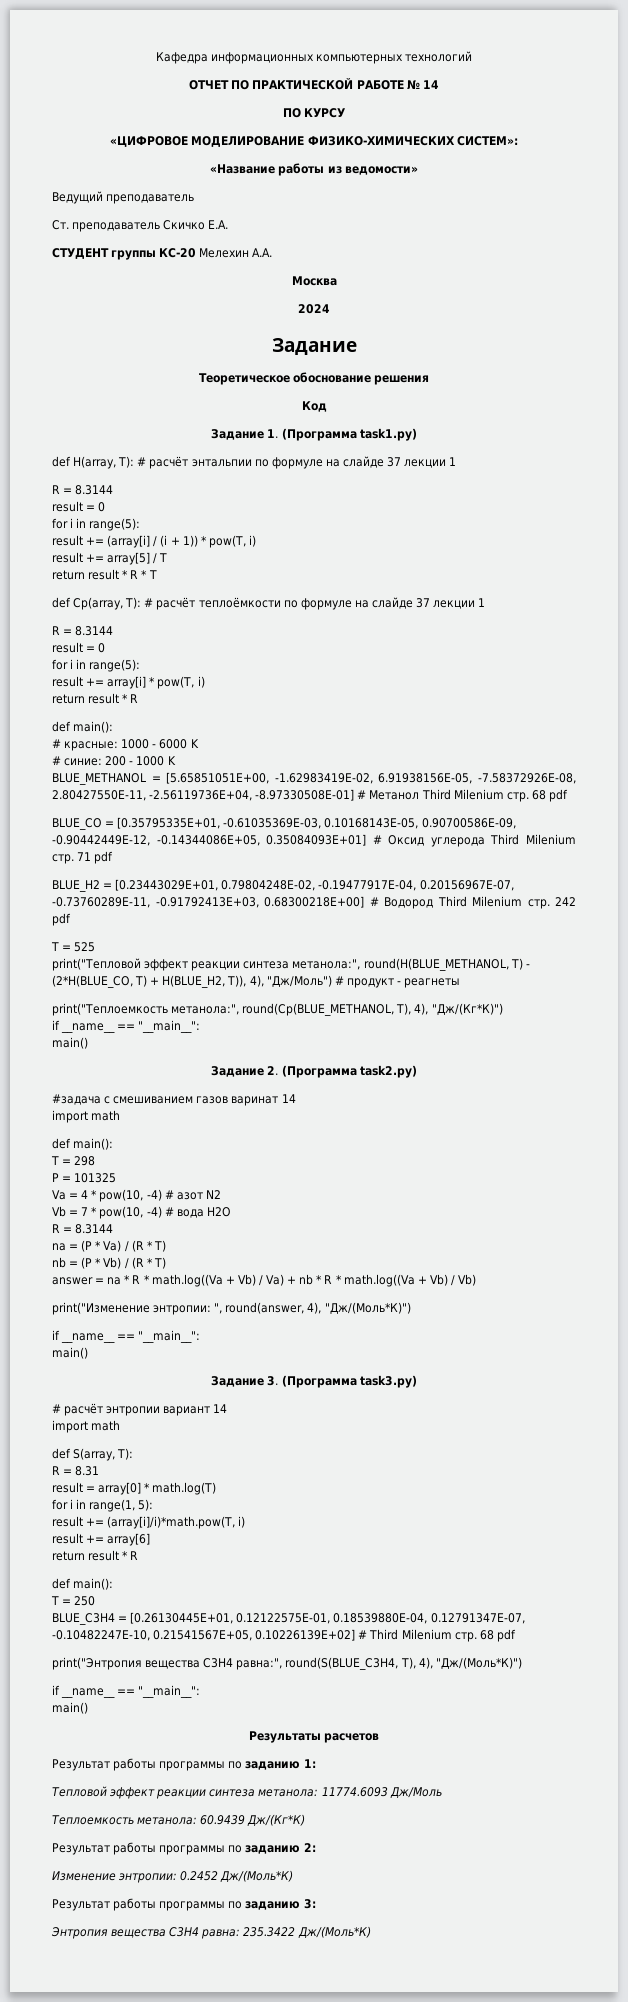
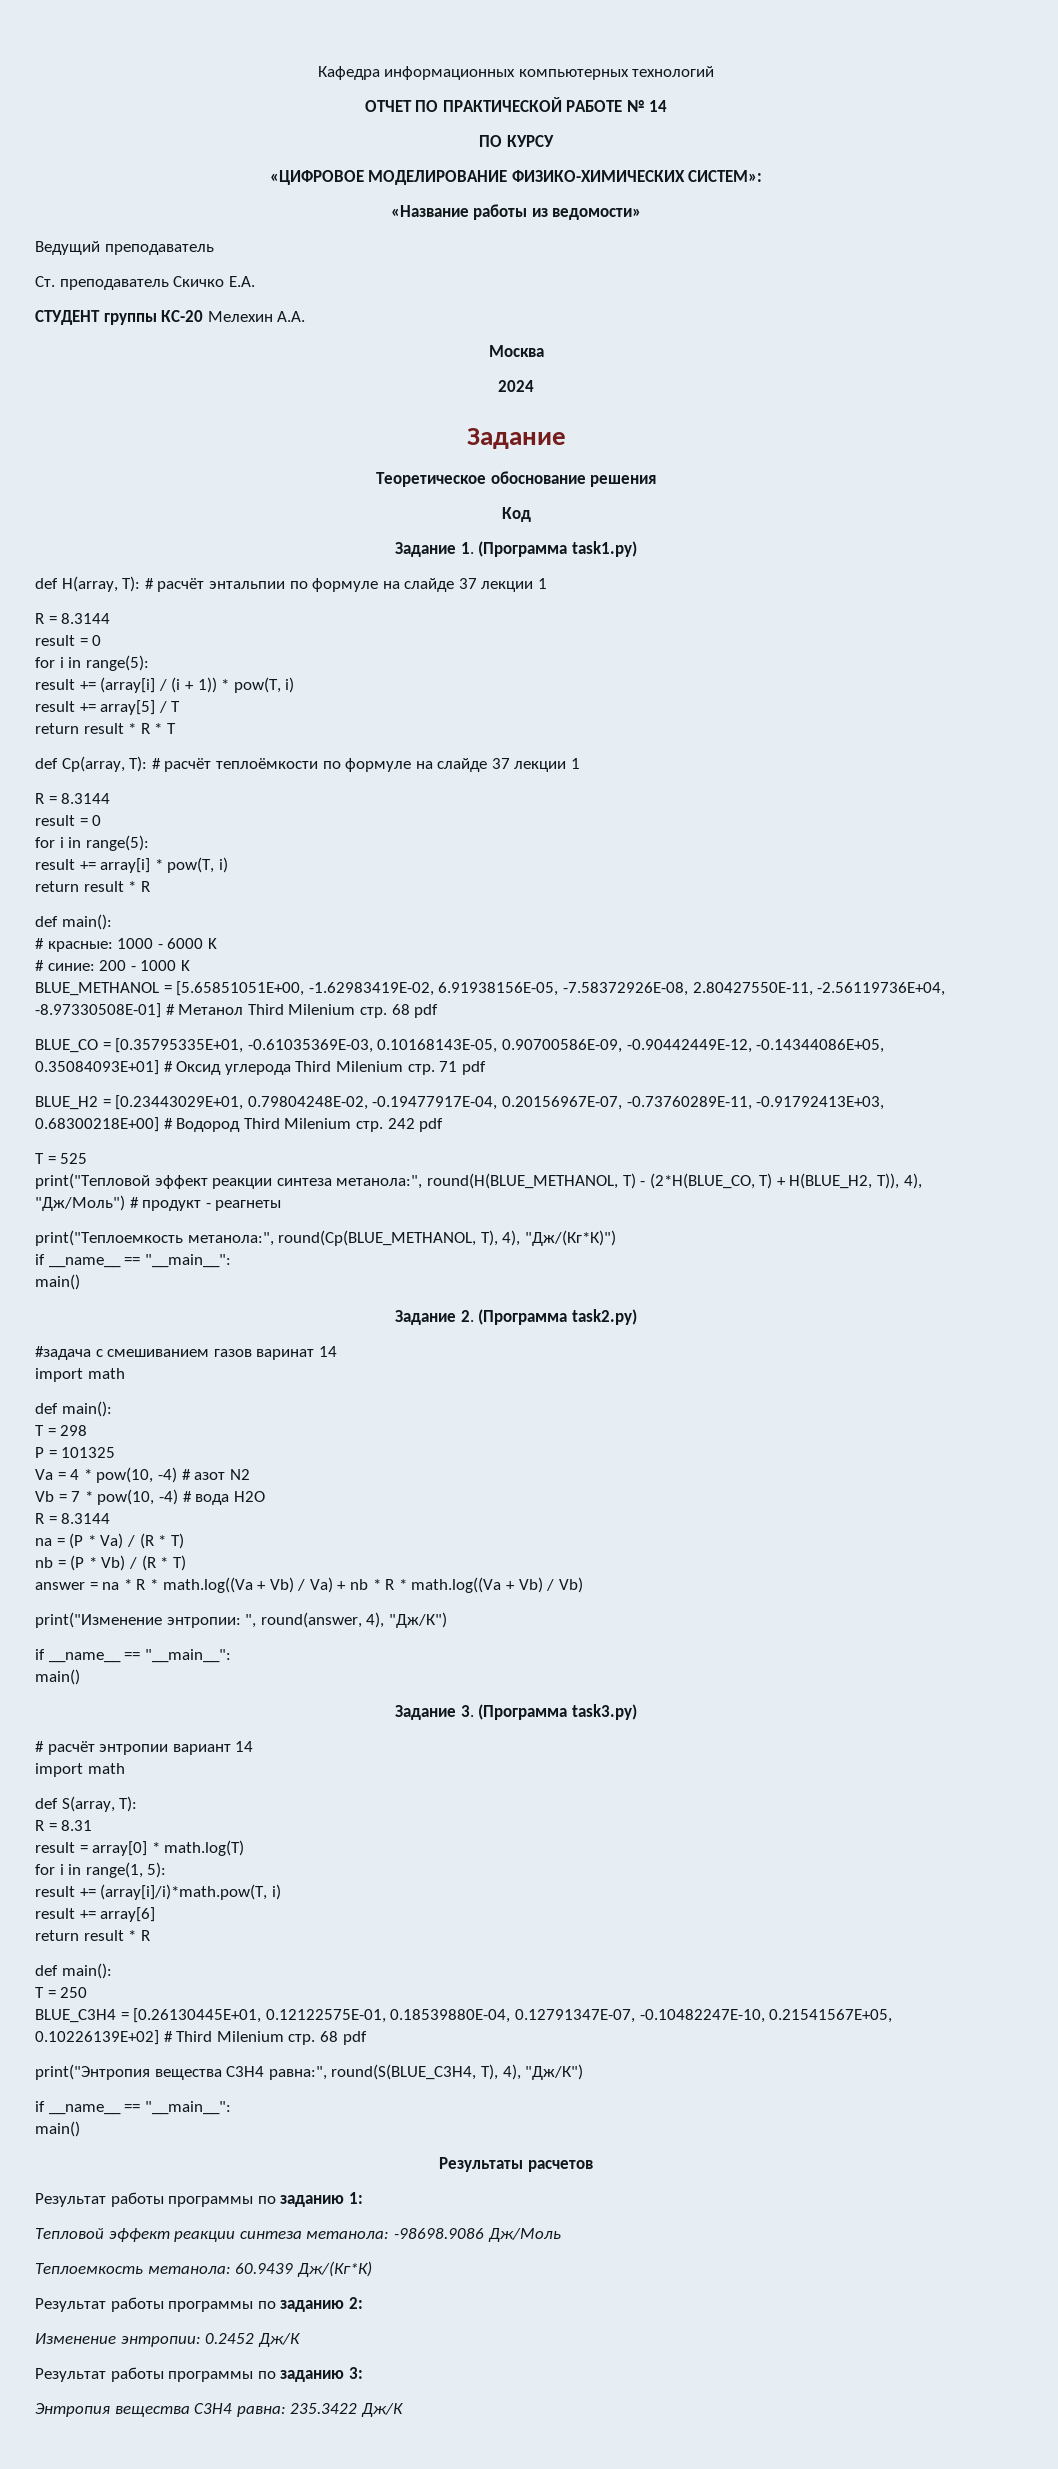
- print("Изменение энтропии: ", round(answer, 4), "Дж/(Моль*К)")
+ print("Изменение энтропии: ", round(answer, 4), "Дж/К")
- print("Энтропия вещества C3H4 равна:", round(S(BLUE_C3H4, T), 4), "Дж/(Моль*К)")
+ print("Энтропия вещества C3H4 равна:", round(S(BLUE_C3H4, T), 4), "Дж/К")
- Тепловой эффект реакции синтеза метанола: 11774.6093 Дж/Моль
+ Тепловой эффект реакции синтеза метанола: -98698.9086 Дж/Моль
- Изменение энтропии: 0.2452 Дж/(Моль*К)
+ Изменение энтропии: 0.2452 Дж/К
- Энтропия вещества C3H4 равна: 235.3422 Дж/(Моль*К)
+ Энтропия вещества C3H4 равна: 235.3422 Дж/К

